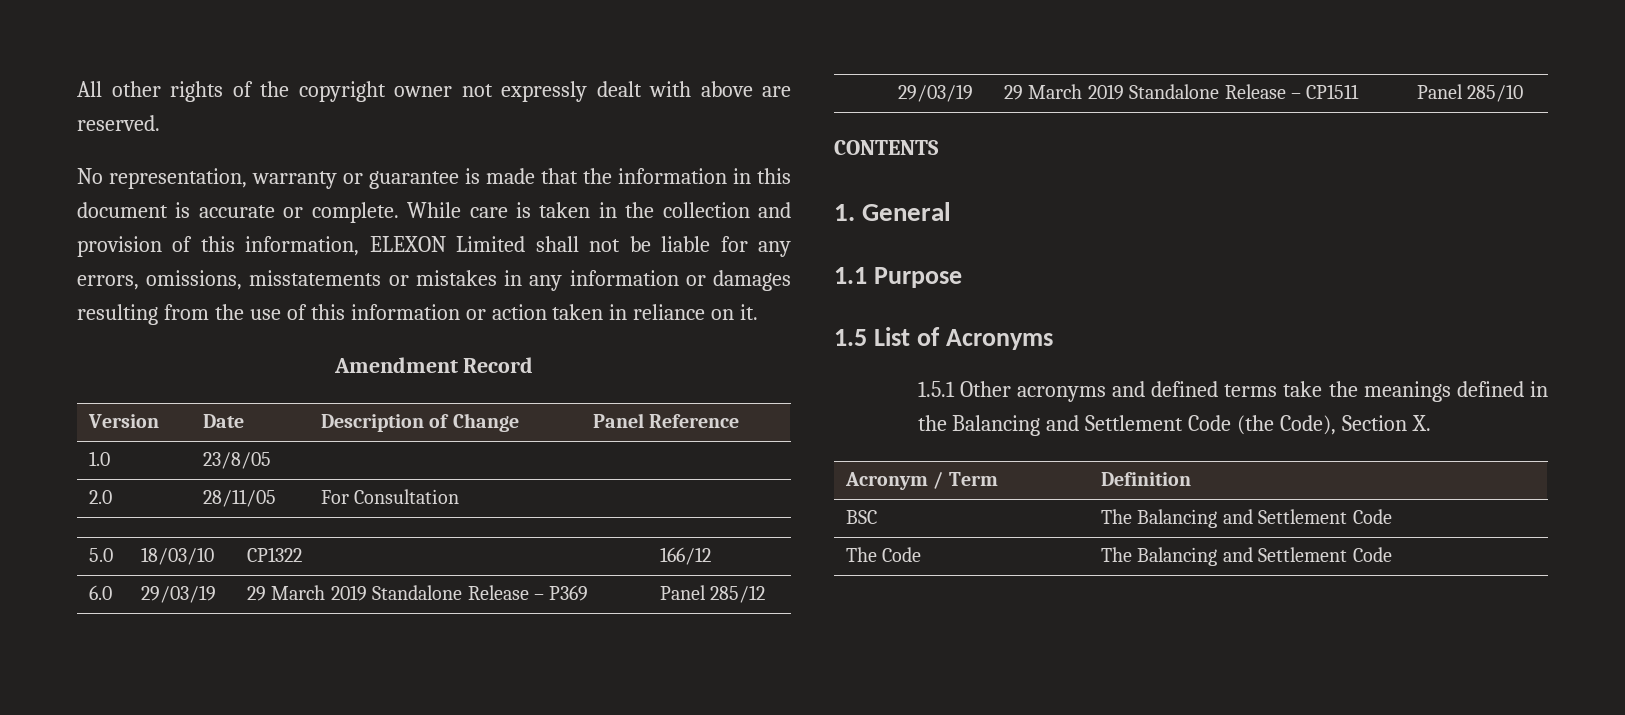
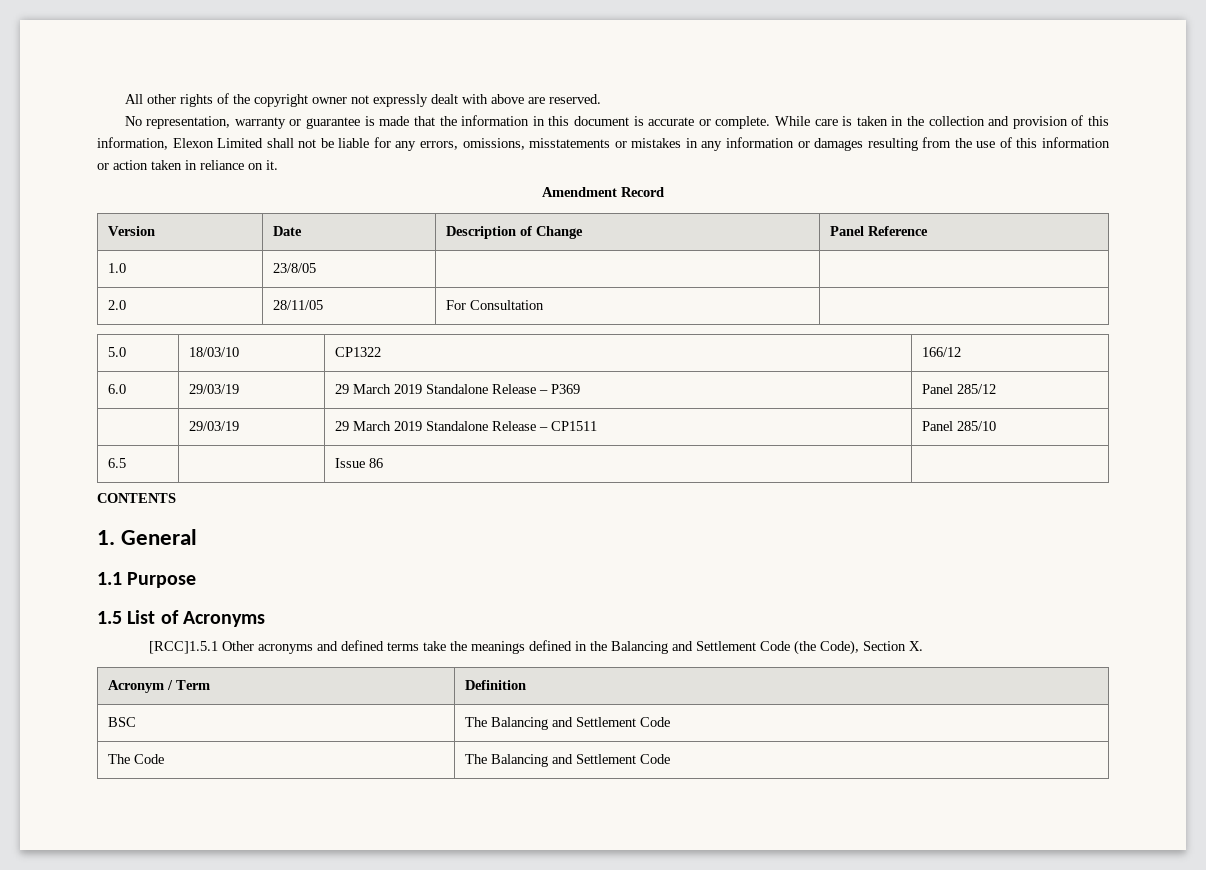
- While care is taken in the collection and provision of this information, ELEXON Limited shall not be liable for any errors, omissions, misstatements or mistakes in any information or damages resulting from the use of this information or action taken in reliance on it.
+ While care is taken in the collection and provision of this information, Elexon Limited shall not be liable for any errors, omissions, misstatements or mistakes in any information or damages resulting from the use of this information or action taken in reliance on it.
+ 6.5 | | Issue 86 |
- 1.5.1 Other acronyms and defined terms take the meanings defined in the Balancing and Settlement Code (the Code), Section X.
+ [RCC]1.5.1 Other acronyms and defined terms take the meanings defined in the Balancing and Settlement Code (the Code), Section X.

